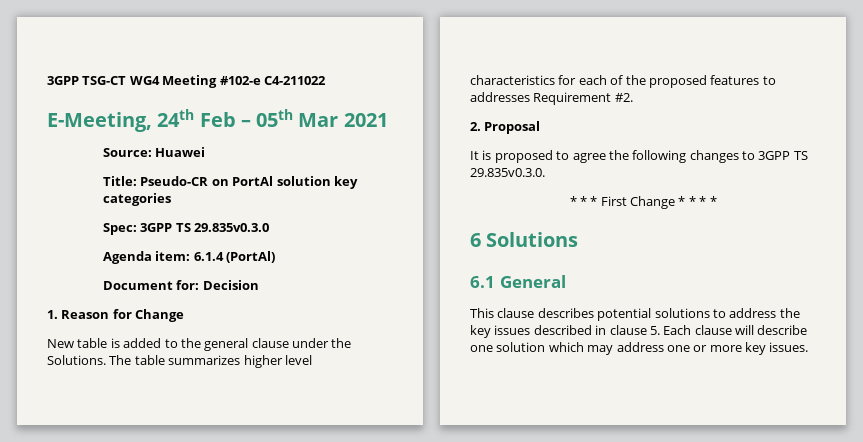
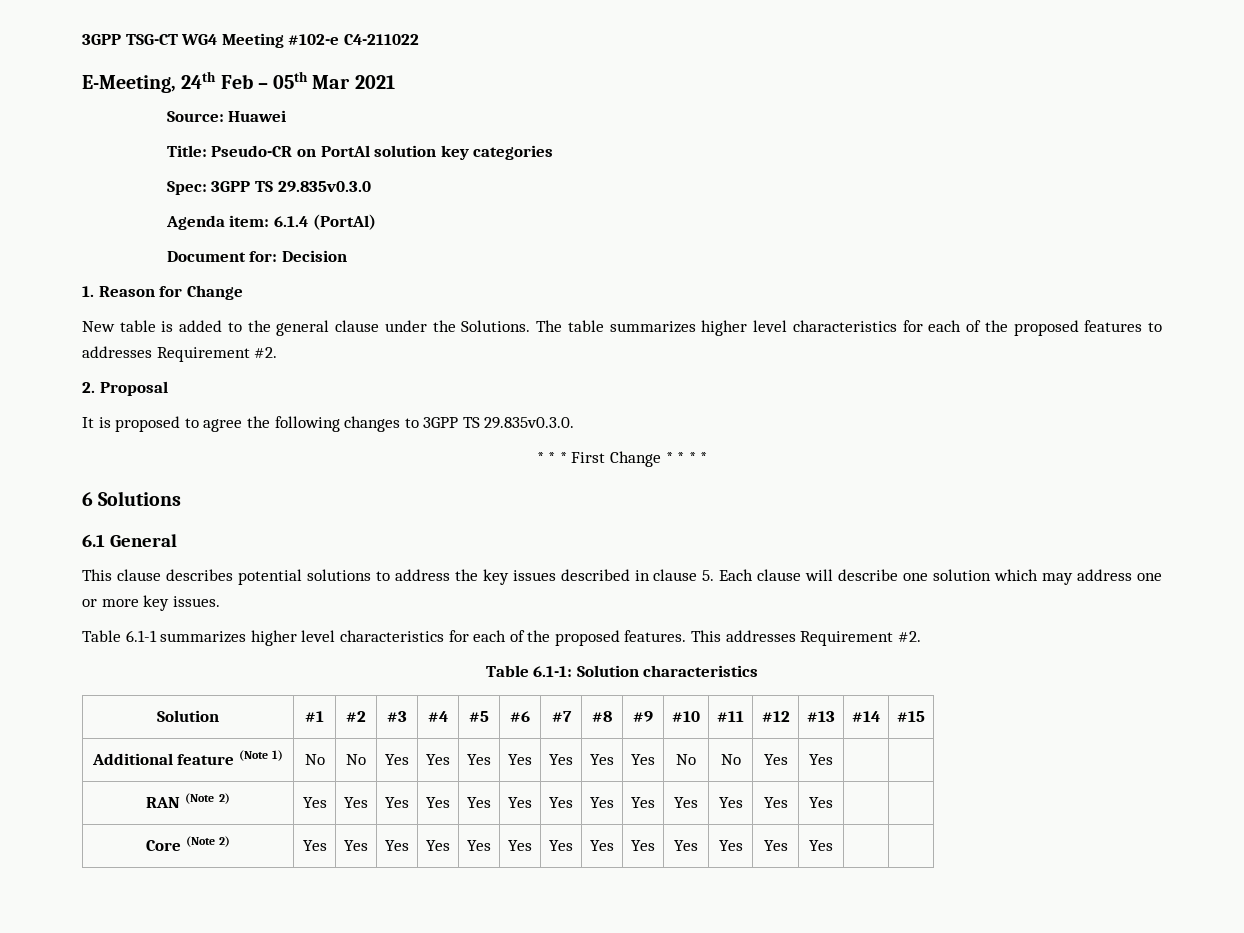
+ Table 6.1-1 summarizes higher level characteristics for each of the proposed features. This addresses Requirement #2.
+ Table 6.1-1: Solution characteristics
+ Solution | #1 | #2 | #3 | #4 | #5 | #6 | #7 | #8 | #9 | #10 | #11 | #12 | #13 | #14 | #15
+ Additional feature (Note 1) | No | No | Yes | Yes | Yes | Yes | Yes | Yes | Yes | No | No | Yes | Yes | |
+ RAN (Note 2) | Yes | Yes | Yes | Yes | Yes | Yes | Yes | Yes | Yes | Yes | Yes | Yes | Yes | |
+ Core (Note 2) | Yes | Yes | Yes | Yes | Yes | Yes | Yes | Yes | Yes | Yes | Yes | Yes | Yes | |

